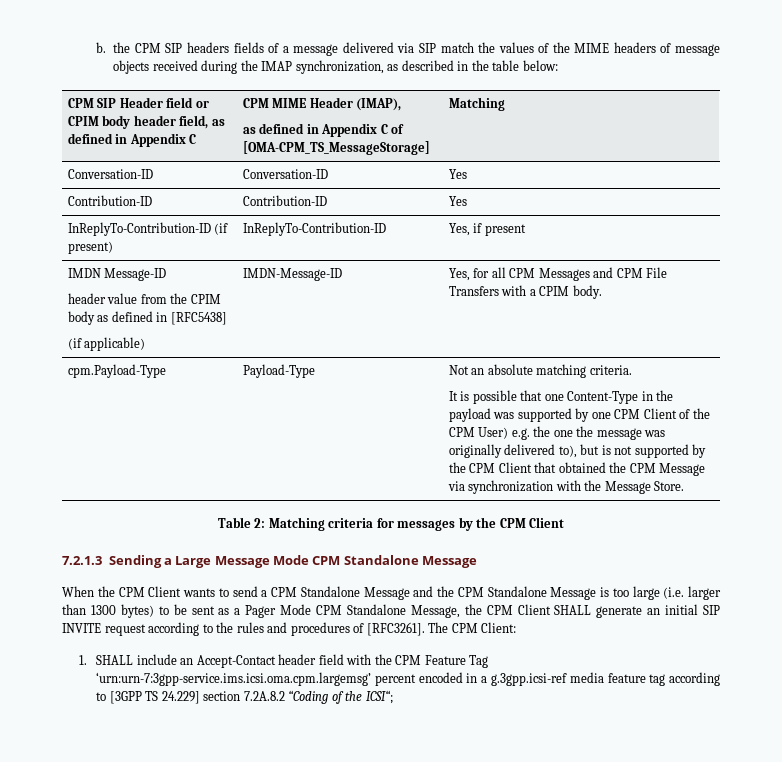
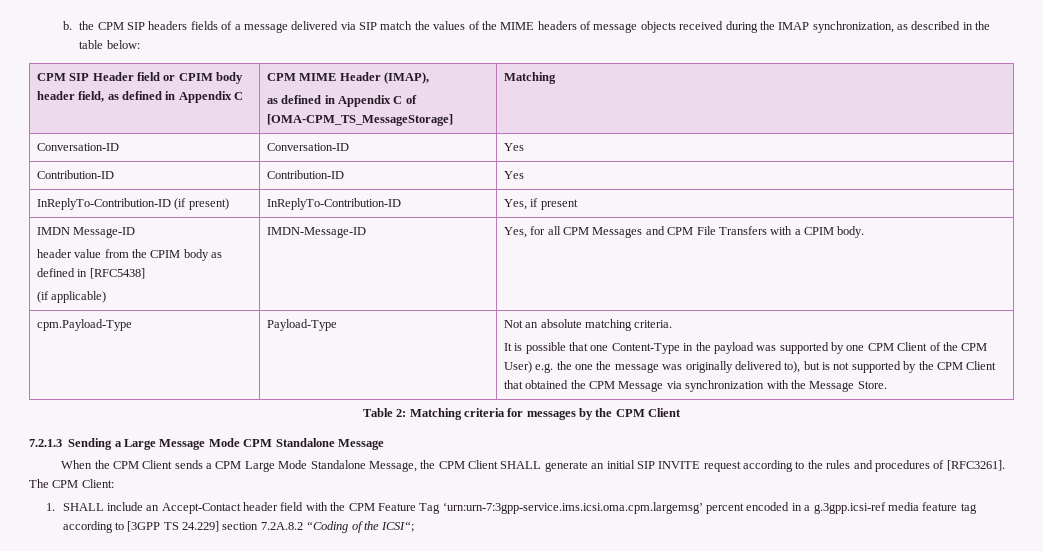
- When the CPM Client wants to send a CPM Standalone Message and the CPM Standalone Message is too large (i.e. larger than 1300 bytes) to be sent as a Pager Mode CPM Standalone Message, the CPM Client SHALL generate an initial SIP INVITE request according to the rules and procedures of [RFC3261].
+ When the CPM Client sends a CPM Large Mode Standalone Message, the CPM Client SHALL generate an initial SIP INVITE request according to the rules and procedures of [RFC3261].

